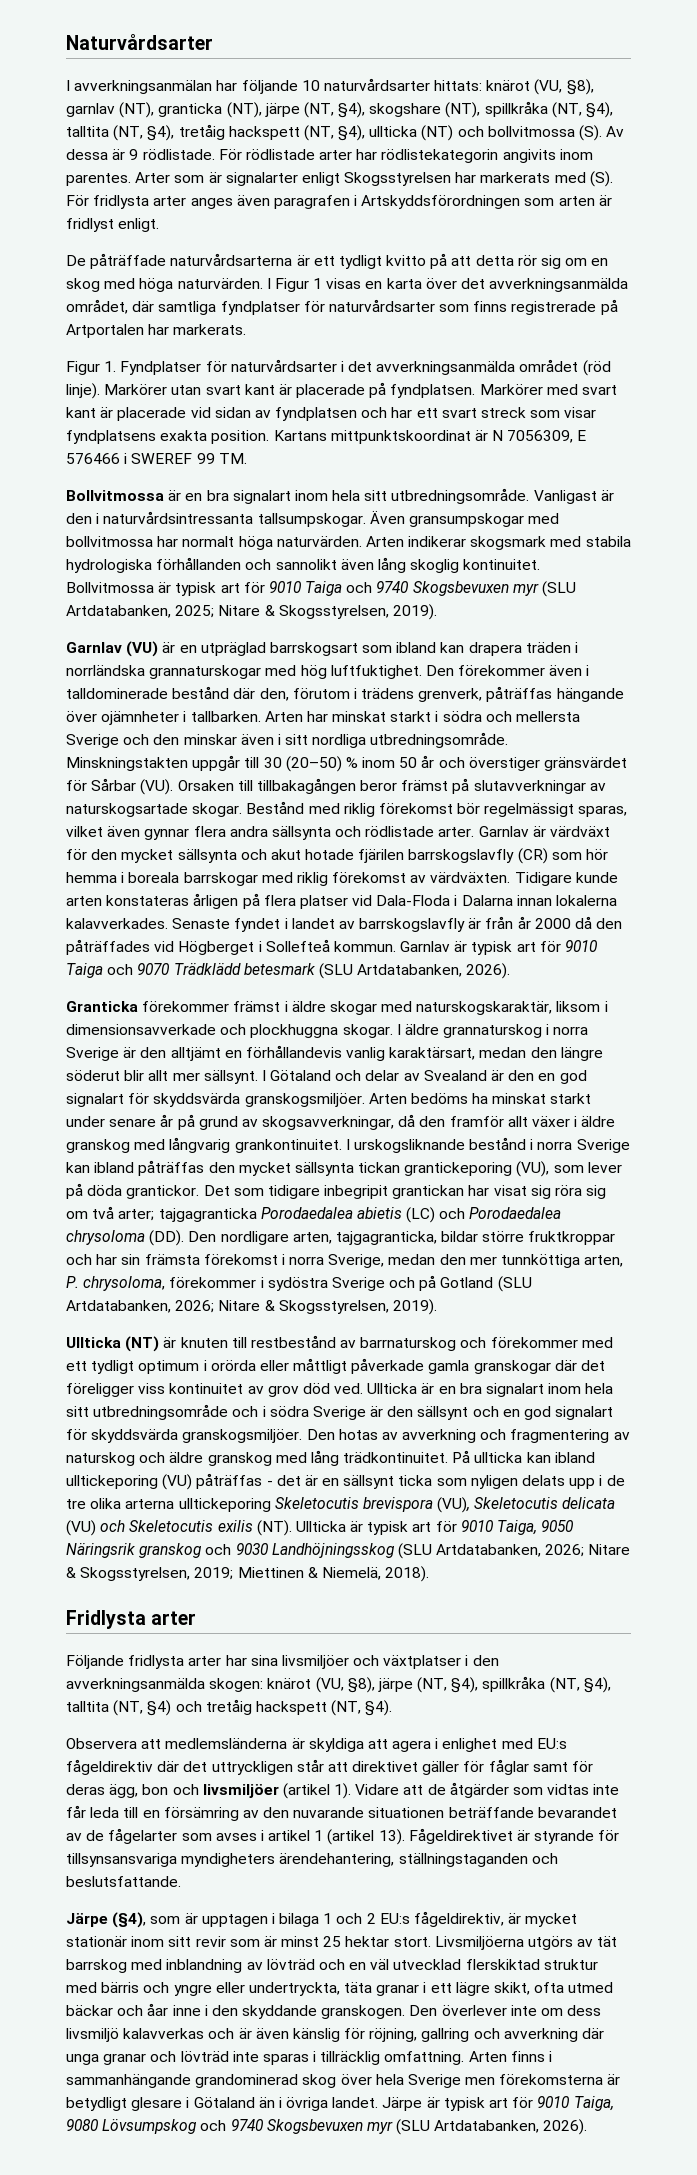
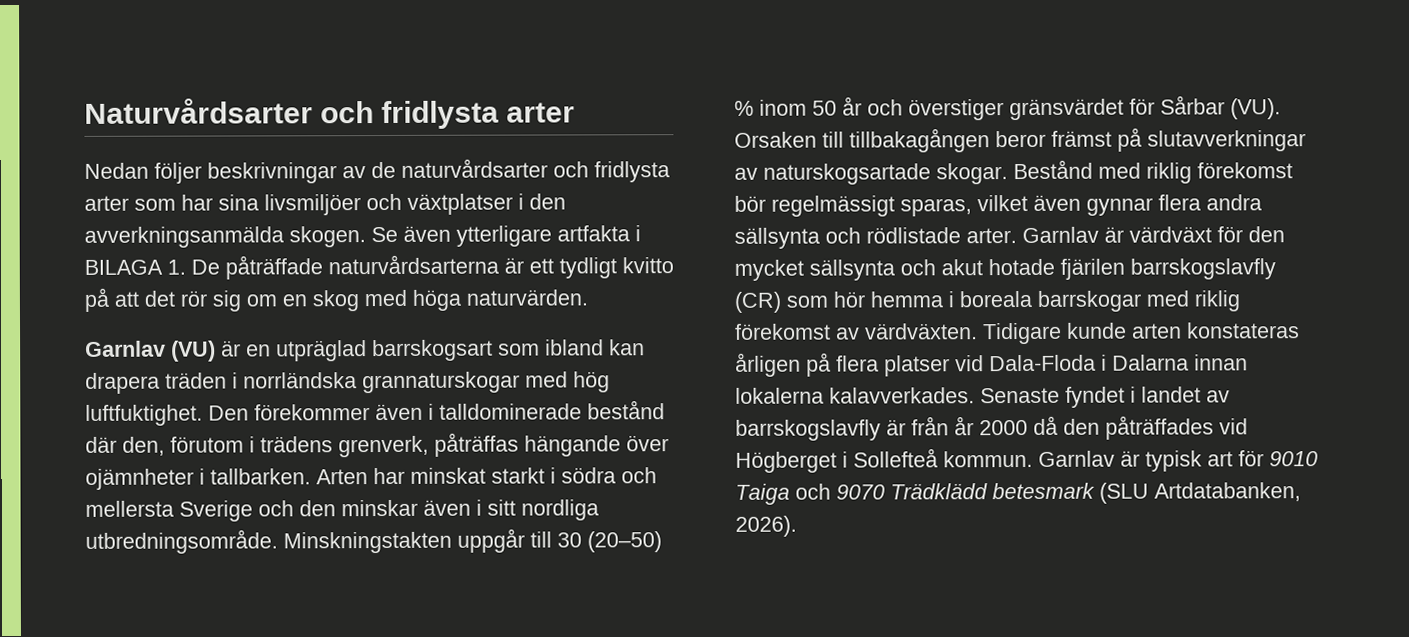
- Naturvårdsarter
- I avverkningsanmälan har följande 10 naturvårdsarter hittats: knärot (VU, §8), garnlav (NT), granticka (NT), järpe (NT, §4), skogshare (NT), spillkråka (NT, §4), talltita (NT, §4), tretåig hackspett (NT, §4), ullticka (NT) och bollvitmossa (S). Av dessa är 9 rödlistade. För rödlistade arter har rödlistekategorin angivits inom parentes. Arter som är signalarter enligt Skogsstyrelsen har markerats med (S). För fridlysta arter anges även paragrafen i Artskyddsförordningen som arten är fridlyst enligt.
- De påträffade naturvårdsarterna är ett tydligt kvitto på att detta rör sig om en skog med höga naturvärden. I Figur 1 visas en karta över det avverkningsanmälda området, där samtliga fyndplatser för naturvårdsarter som finns registrerade på Artportalen har markerats.
- Figur 1. Fyndplatser för naturvårdsarter i det avverkningsanmälda området (röd linje). Markörer utan svart kant är placerade på fyndplatsen. Markörer med svart kant är placerade vid sidan av fyndplatsen och har ett svart streck som visar fyndplatsens exakta position. Kartans mittpunktskoordinat är N 7056309, E 576466 i SWEREF 99 TM.
- Bollvitmossa är en bra signalart inom hela sitt utbredningsområde. Vanligast är den i naturvårdsintressanta tallsumpskogar. Även gransumpskogar med bollvitmossa har normalt höga naturvärden. Arten indikerar skogsmark med stabila hydrologiska förhållanden och sannolikt även lång skoglig kontinuitet. Bollvitmossa är typisk art för 9010 Taiga och 9740 Skogsbevuxen myr (SLU Artdatabanken, 2025; Nitare & Skogsstyrelsen, 2019).
+ Naturvårdsarter och fridlysta arter
+ Nedan följer beskrivningar av de naturvårdsarter och fridlysta arter som har sina livsmiljöer och växtplatser i den avverkningsanmälda skogen. Se även ytterligare artfakta i BILAGA 1. De påträffade naturvårdsarterna är ett tydligt kvitto på att det rör sig om en skog med höga naturvärden.
- Granticka förekommer främst i äldre skogar med naturskogskaraktär, liksom i dimensionsavverkade och plockhuggna skogar. I äldre grannaturskog i norra Sverige är den alltjämt en förhållandevis vanlig karaktärsart, medan den längre söderut blir allt mer sällsynt. I Götaland och delar av Svealand är den en god signalart för skyddsvärda granskogsmiljöer. Arten bedöms ha minskat starkt under senare år på grund av skogsavverkningar, då den framför allt växer i äldre granskog med långvarig grankontinuitet. I urskogsliknande bestånd i norra Sverige kan ibland påträffas den mycket sällsynta tickan grantickeporing (VU), som lever på döda grantickor. Det som tidigare inbegripit grantickan har visat sig röra sig om två arter; tajgagranticka Porodaedalea abietis (LC) och Porodaedalea chrysoloma (DD). Den nordligare arten, tajgagranticka, bildar större fruktkroppar och har sin främsta förekomst i norra Sverige, medan den mer tunnköttiga arten, P. chrysoloma, förekommer i sydöstra Sverige och på Gotland (SLU Artdatabanken, 2026; Nitare & Skogsstyrelsen, 2019).
- Ullticka (NT) är knuten till restbestånd av barrnaturskog och förekommer med ett tydligt optimum i orörda eller måttligt påverkade gamla granskogar där det föreligger viss kontinuitet av grov död ved. Ullticka är en bra signalart inom hela sitt utbredningsområde och i södra Sverige är den sällsynt och en god signalart för skyddsvärda granskogsmiljöer. Den hotas av avverkning och fragmentering av naturskog och äldre granskog med lång trädkontinuitet. På ullticka kan ibland ulltickeporing (VU) påträffas - det är en sällsynt ticka som nyligen delats upp i de tre olika arterna ulltickeporing Skeletocutis brevispora (VU), Skeletocutis delicata (VU) och Skeletocutis exilis (NT). Ullticka är typisk art för 9010 Taiga, 9050 Näringsrik granskog och 9030 Landhöjningsskog (SLU Artdatabanken, 2026; Nitare & Skogsstyrelsen, 2019; Miettinen & Niemelä, 2018).
- Fridlysta arter
- Följande fridlysta arter har sina livsmiljöer och växtplatser i den avverkningsanmälda skogen: knärot (VU, §8), järpe (NT, §4), spillkråka (NT, §4), talltita (NT, §4) och tretåig hackspett (NT, §4).
- Observera att medlemsländerna är skyldiga att agera i enlighet med EU:s fågeldirektiv där det uttryckligen står att direktivet gäller för fåglar samt för deras ägg, bon och livsmiljöer (artikel 1). Vidare att de åtgärder som vidtas inte får leda till en försämring av den nuvarande situationen beträffande bevarandet av de fågelarter som avses i artikel 1 (artikel 13). Fågeldirektivet är styrande för tillsynsansvariga myndigheters ärendehantering, ställningstaganden och beslutsfattande.
- Järpe (§4), som är upptagen i bilaga 1 och 2 EU:s fågeldirektiv, är mycket stationär inom sitt revir som är minst 25 hektar stort. Livsmiljöerna utgörs av tät barrskog med inblandning av lövträd och en väl utvecklad flerskiktad struktur med bärris och yngre eller undertryckta, täta granar i ett lägre skikt, ofta utmed bäckar och åar inne i den skyddande granskogen. Den överlever inte om dess livsmiljö kalavverkas och är även känslig för röjning, gallring och avverkning där unga granar och lövträd inte sparas i tillräcklig omfattning. Arten finns i sammanhängande grandominerad skog över hela Sverige men förekomsterna är betydligt glesare i Götaland än i övriga landet. Järpe är typisk art för 9010 Taiga, 9080 Lövsumpskog och 9740 Skogsbevuxen myr (SLU Artdatabanken, 2026).

